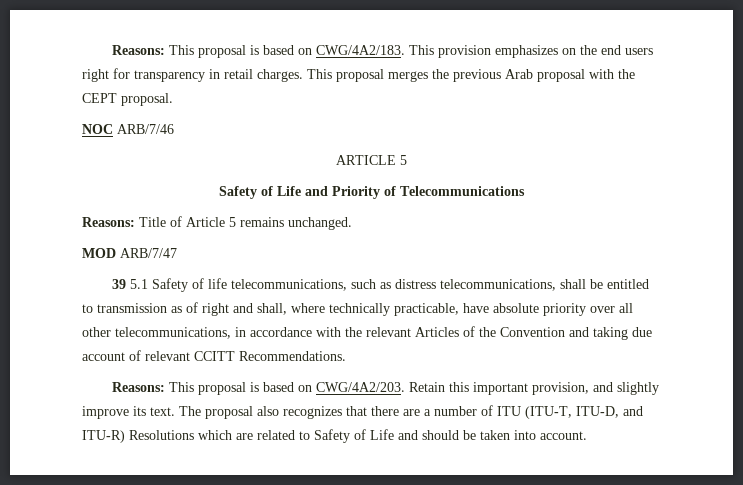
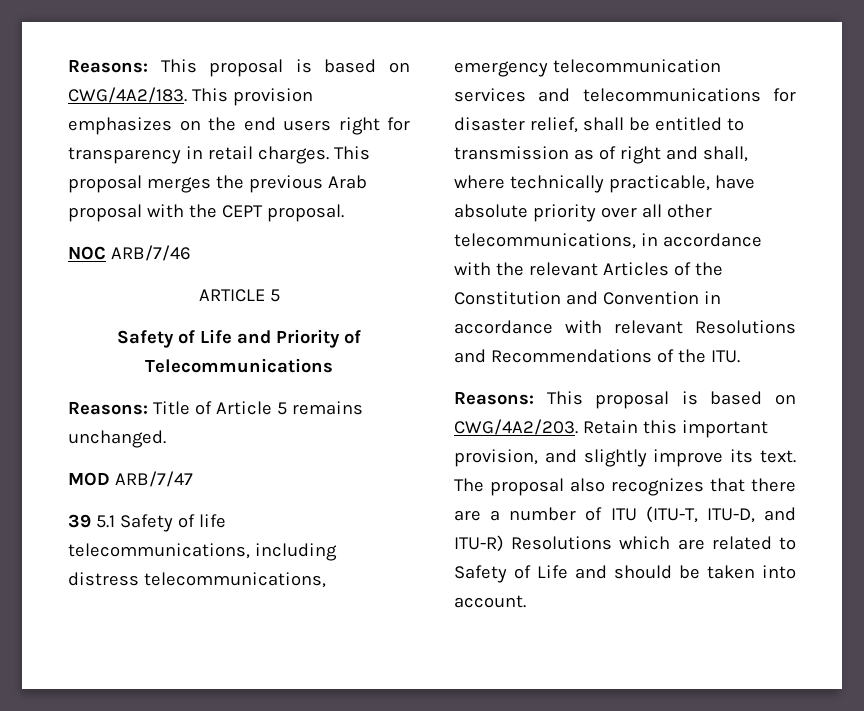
- 39 5.1 Safety of life telecommunications, such as distress telecommunications, shall be entitled to transmission as of right and shall, where technically practicable, have absolute priority over all other telecommunications, in accordance with the relevant Articles of the Convention and taking due account of relevant CCITT Recommendations.
+ 39 5.1 Safety of life telecommunications, including distress telecommunications, emergency telecommunication services and telecommunications for disaster relief, shall be entitled to transmission as of right and shall, where technically practicable, have absolute priority over all other telecommunications, in accordance with the relevant Articles of the Constitution and Convention in accordance with relevant Resolutions and Recommendations of the ITU.

